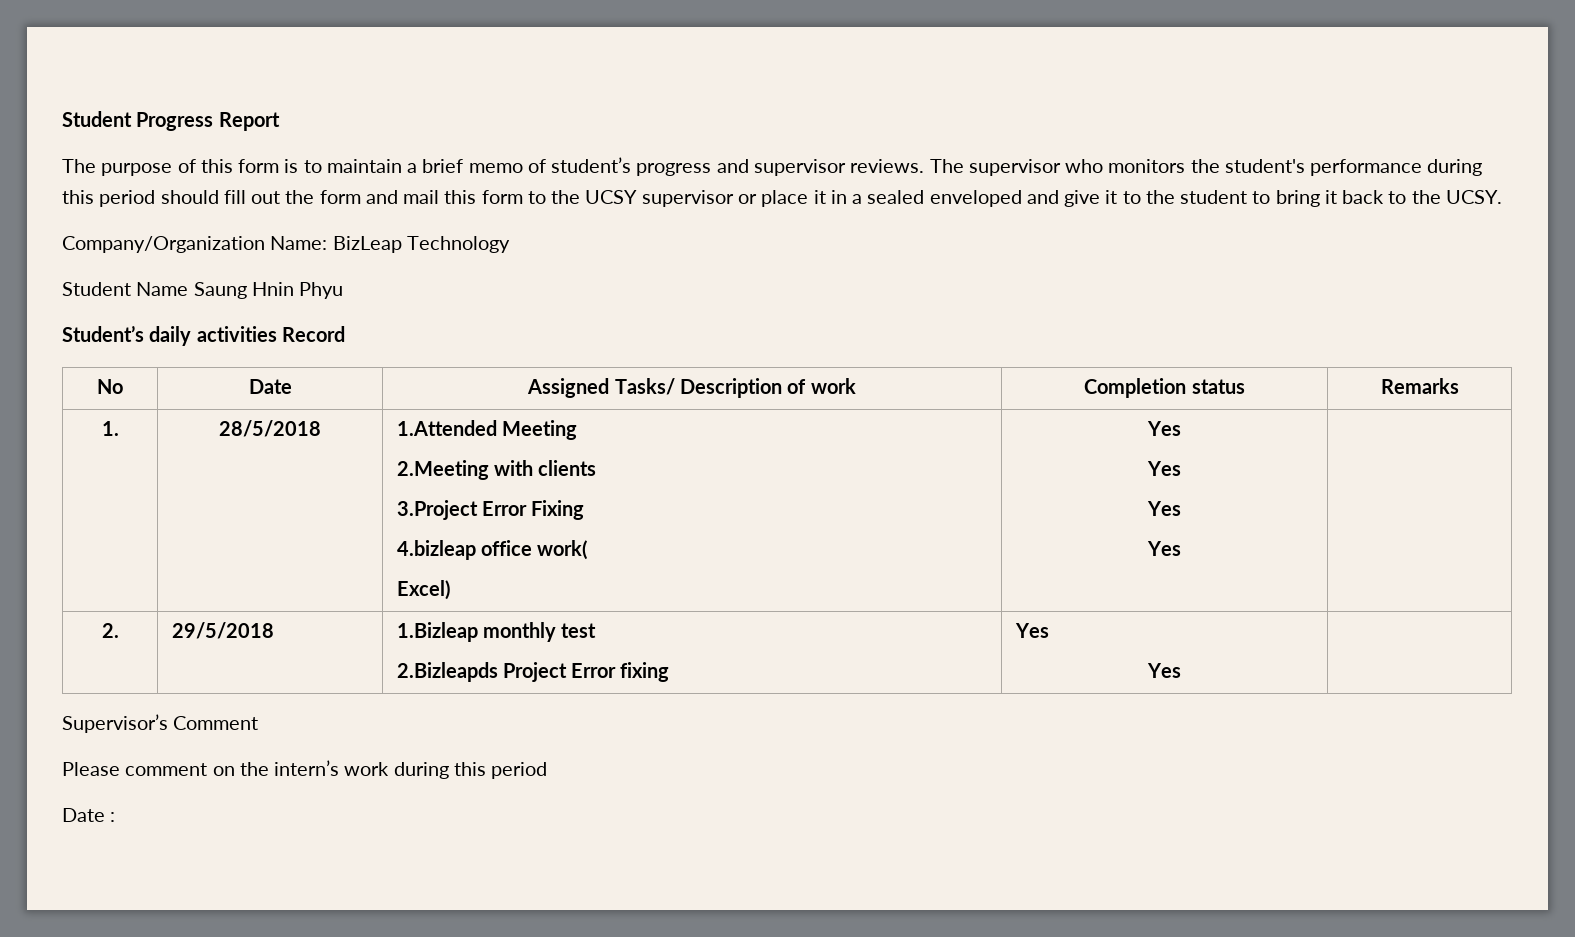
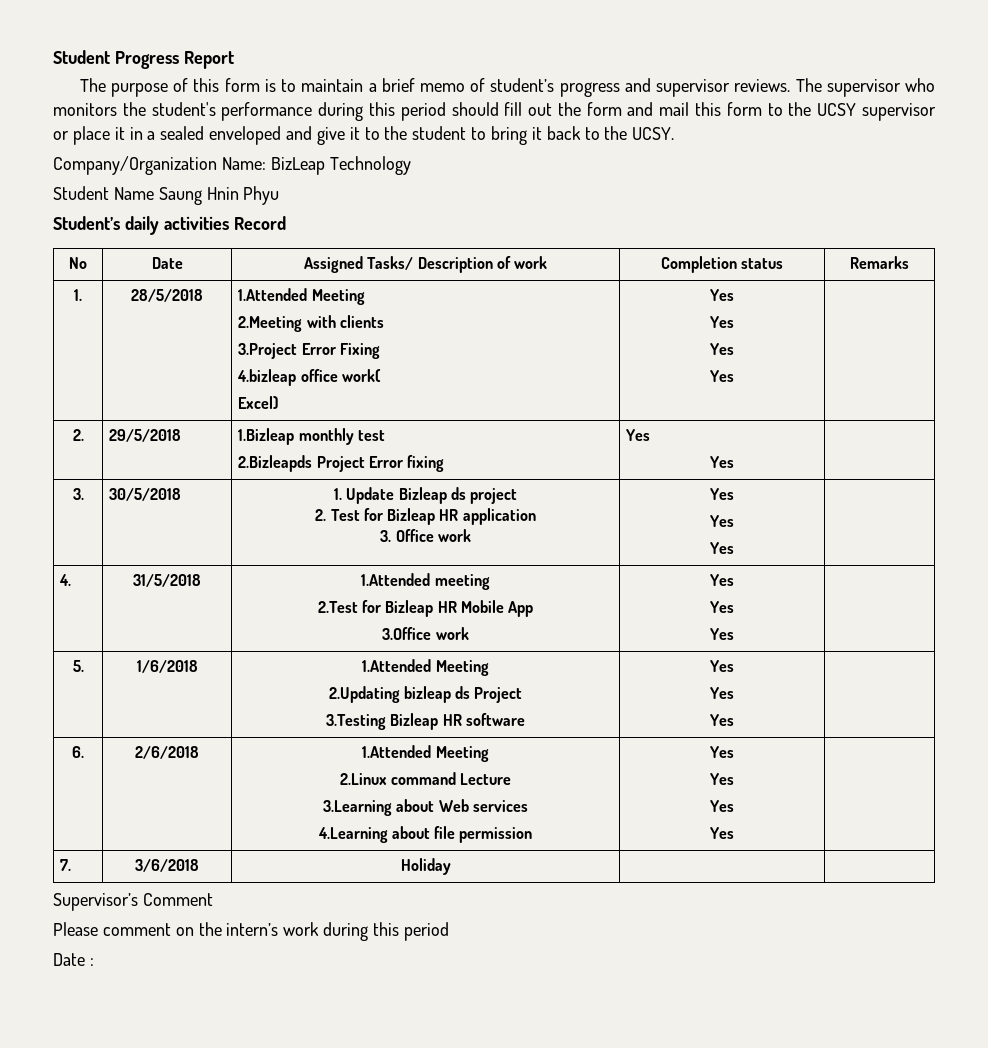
+ 3. | 30/5/2018 | 1. Update Bizleap ds project
+ 2. Test for Bizleap HR application
+ 3. Office work | Yes
+ Yes
+ Yes |
+ 4. | 31/5/2018 | 1.Attended meeting
+ 2.Test for Bizleap HR Mobile App
+ 3.Office work | Yes
+ Yes
+ Yes |
+ 5. | 1/6/2018 | 1.Attended Meeting
+ 2.Updating bizleap ds Project
+ 3.Testing Bizleap HR software | Yes
+ Yes
+ Yes |
+ 6. | 2/6/2018 | 1.Attended Meeting
+ 2.Linux command Lecture
+ 3.Learning about Web services
+ 4.Learning about file permission | Yes
+ Yes
+ Yes
+ Yes |
+ 7. | 3/6/2018 | Holiday | |

